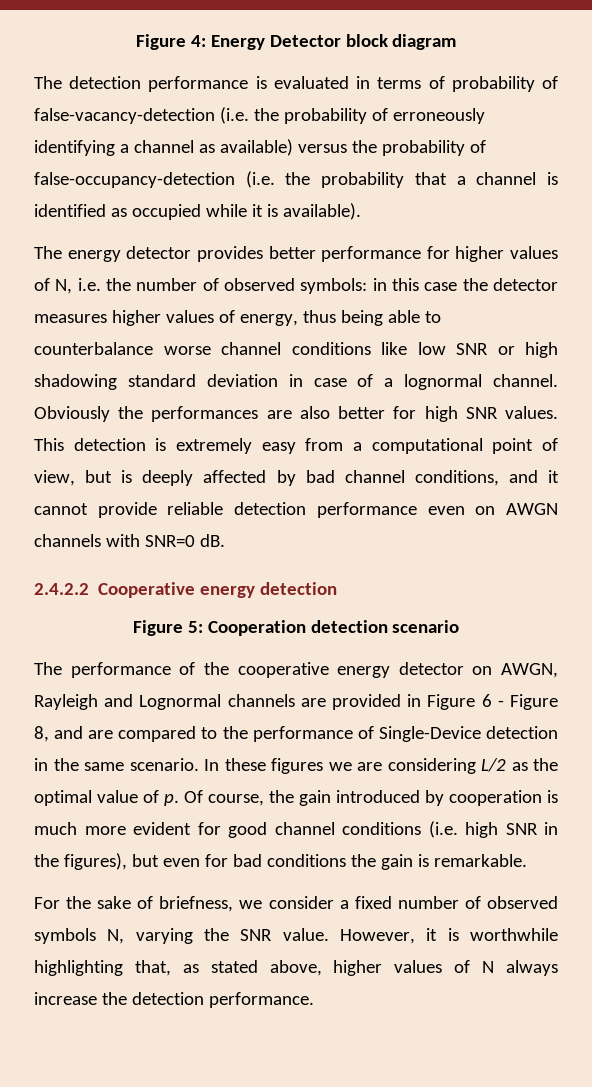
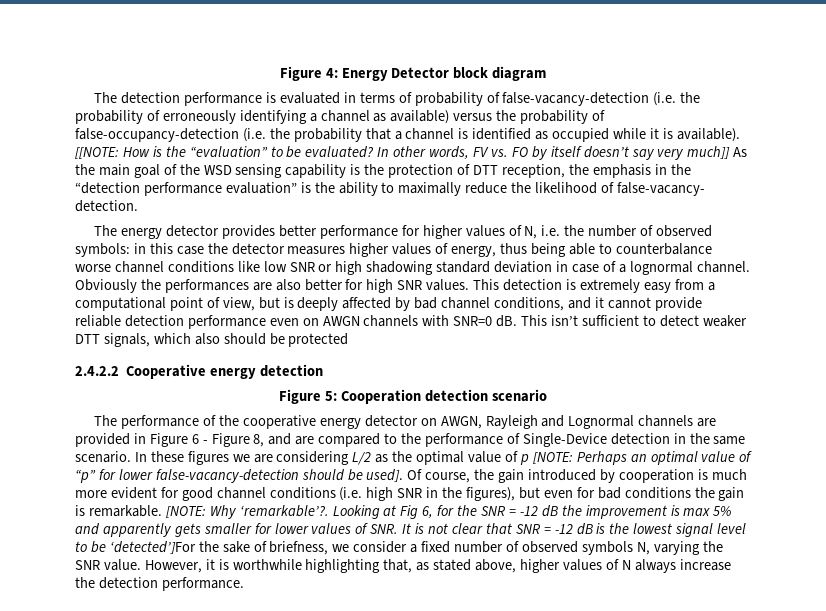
+ [[NOTE: How is the “evaluation” to be evaluated? In other words, FV vs. FO by itself doesn’t say very much]] As the main goal of the WSD sensing capability is the protection of DTT reception, the emphasis in the “detection performance evaluation” is the ability to maximally reduce the likelihood of false-vacancy- detection.
+ This isn’t sufficient to detect weaker DTT signals, which also should be protected
- In these figures we are considering L/2 as the optimal value of p. Of course, the gain introduced by cooperation is much more evident for good channel conditions (i.e. high SNR in the figures), but even for bad conditions the gain is remarkable.
- For the sake of briefness, we consider a fixed number of observed symbols N, varying the SNR value.
+ In these figures we are considering L/2 as the optimal value of p [NOTE: Perhaps an optimal value of “p” for lower false-vacancy-detection should be used]. Of course, the gain introduced by cooperation is much more evident for good channel conditions (i.e. high SNR in the figures), but even for bad conditions the gain is remarkable. [NOTE: Why ‘remarkable’?. Looking at Fig 6, for the SNR = -12 dB the improvement is max 5% and apparently gets smaller for lower values of SNR. It is not clear that SNR = -12 dB is the lowest signal level to be ‘detected’]For the sake of briefness, we consider a fixed number of observed symbols N, varying the SNR value.

